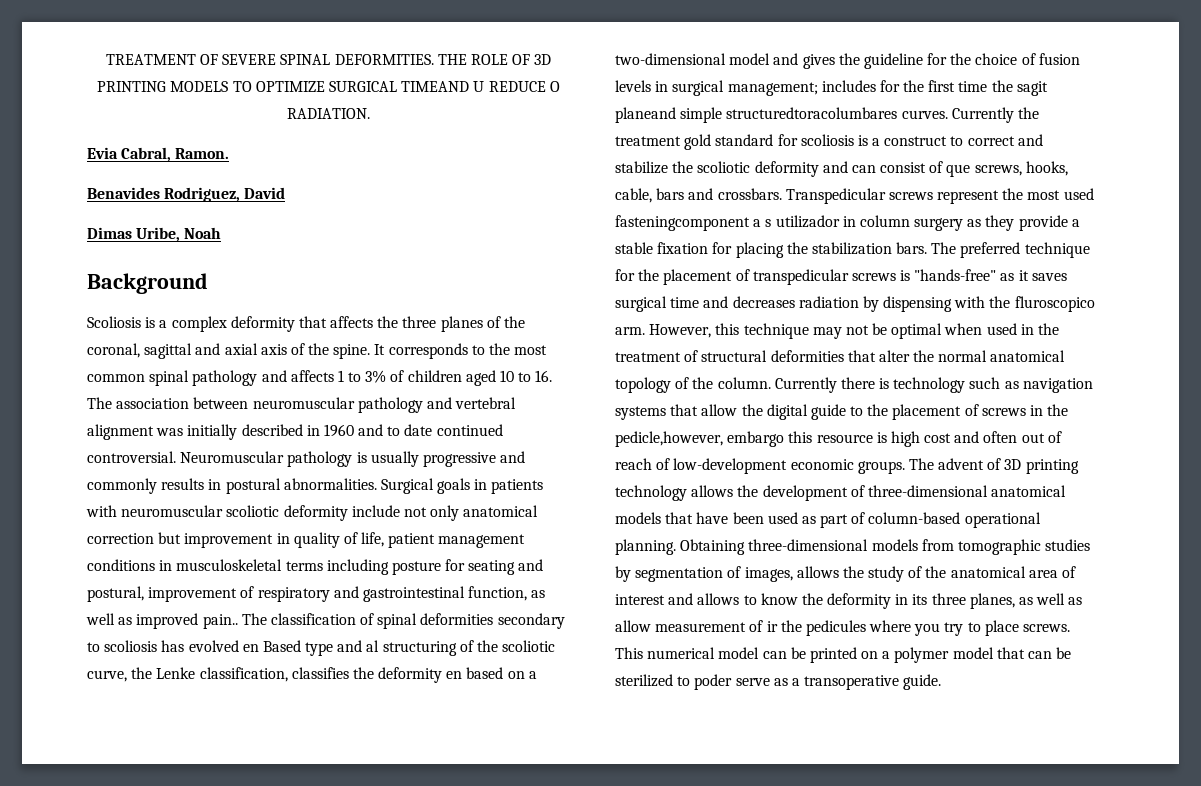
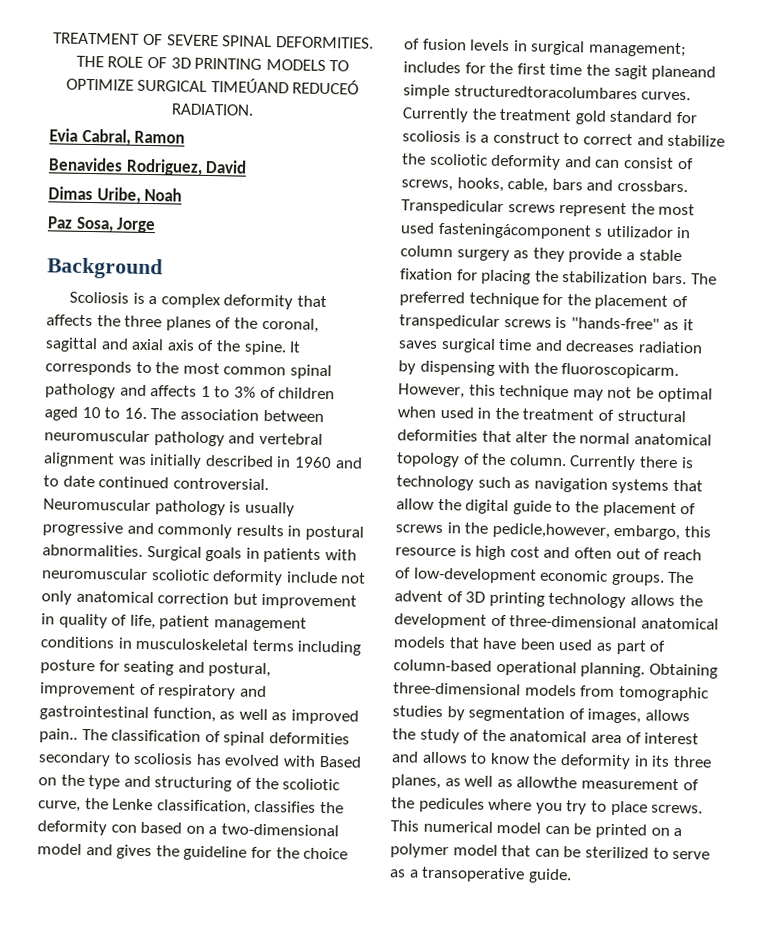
- THE ROLE OF 3D PRINTING MODELS TO OPTIMIZE SURGICAL TIMEAND U REDUCE O RADIATION.
+ THE ROLE OF 3D PRINTING MODELS TO OPTIMIZE SURGICAL TIMEÚAND REDUCEÓ RADIATION.
- Evia Cabral, Ramon.
+ Evia Cabral, Ramon
+ Paz Sosa, Jorge
- The classification of spinal deformities secondary to scoliosis has evolved en Based type and al structuring of the scoliotic curve, the Lenke classification, classifies the deformity en based on a two-dimensional model and gives the guideline for the choice of fusion levels in surgical management; includes for the first time the sagit planeand simple structuredtoracolumbares curves.
+ The classification of spinal deformities secondary to scoliosis has evolved with Based on the type and structuring of the scoliotic curve, the Lenke classification, classifies the deformity con based on a two-dimensional model and gives the guideline for the choice of fusion levels in surgical management; includes for the first time the sagit planeand simple structuredtoracolumbares curves.
- Currently the treatment gold standard for scoliosis is a construct to correct and stabilize the scoliotic deformity and can consist of que screws, hooks, cable, bars and crossbars.
+ Currently the treatment gold standard for scoliosis is a construct to correct and stabilize the scoliotic deformity and can consist of screws, hooks, cable, bars and crossbars.
- Transpedicular screws represent the most used fasteningcomponent a s utilizador in column surgery as they provide a stable fixation for placing the stabilization bars.
+ Transpedicular screws represent the most used fasteningácomponent s utilizador in column surgery as they provide a stable fixation for placing the stabilization bars.
- The preferred technique for the placement of transpedicular screws is "hands-free" as it saves surgical time and decreases radiation by dispensing with the fluroscopico arm.
+ The preferred technique for the placement of transpedicular screws is "hands-free" as it saves surgical time and decreases radiation by dispensing with the fluoroscopicarm.
- Currently there is technology such as navigation systems that allow the digital guide to the placement of screws in the pedicle,however, embargo this resource is high cost and often out of reach of low-development economic groups.
+ Currently there is technology such as navigation systems that allow the digital guide to the placement of screws in the pedicle,however, embargo, this resource is high cost and often out of reach of low-development economic groups.
- Obtaining three-dimensional models from tomographic studies by segmentation of images, allows the study of the anatomical area of interest and allows to know the deformity in its three planes, as well as allow measurement of ir the pedicules where you try to place screws.
+ Obtaining three-dimensional models from tomographic studies by segmentation of images, allows the study of the anatomical area of interest and allows to know the deformity in its three planes, as well as allowthe measurement of the pedicules where you try to place screws.
- This numerical model can be printed on a polymer model that can be sterilized to poder serve as a transoperative guide.
+ This numerical model can be printed on a polymer model that can be sterilized to serve as a transoperative guide.

